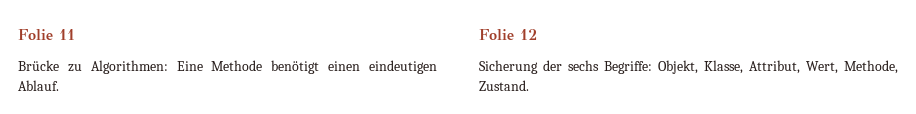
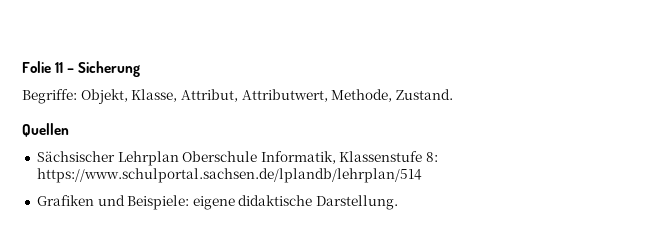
- Folie 11
- Brücke zu Algorithmen: Eine Methode benötigt einen eindeutigen Ablauf.
- Folie 12
- Sicherung der sechs Begriffe: Objekt, Klasse, Attribut, Wert, Methode, Zustand.
+ Folie 11 – Sicherung
+ Begriffe: Objekt, Klasse, Attribut, Attributwert, Methode, Zustand.
+ Quellen
+ Sächsischer Lehrplan Oberschule Informatik, Klassenstufe 8: https://www.schulportal.sachsen.de/lplandb/lehrplan/514
+ Grafiken und Beispiele: eigene didaktische Darstellung.

